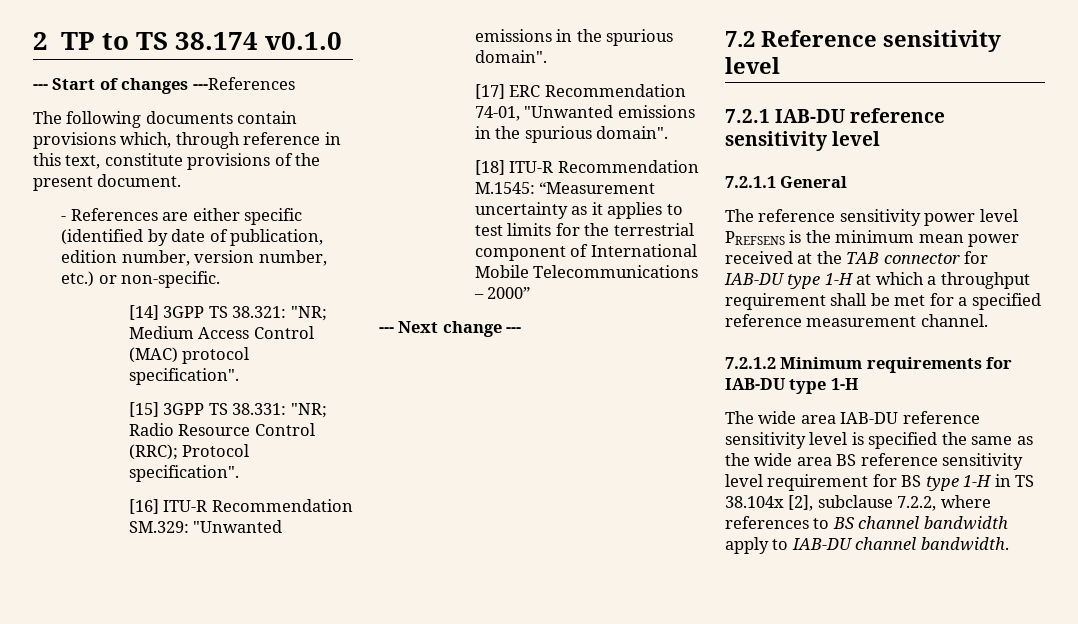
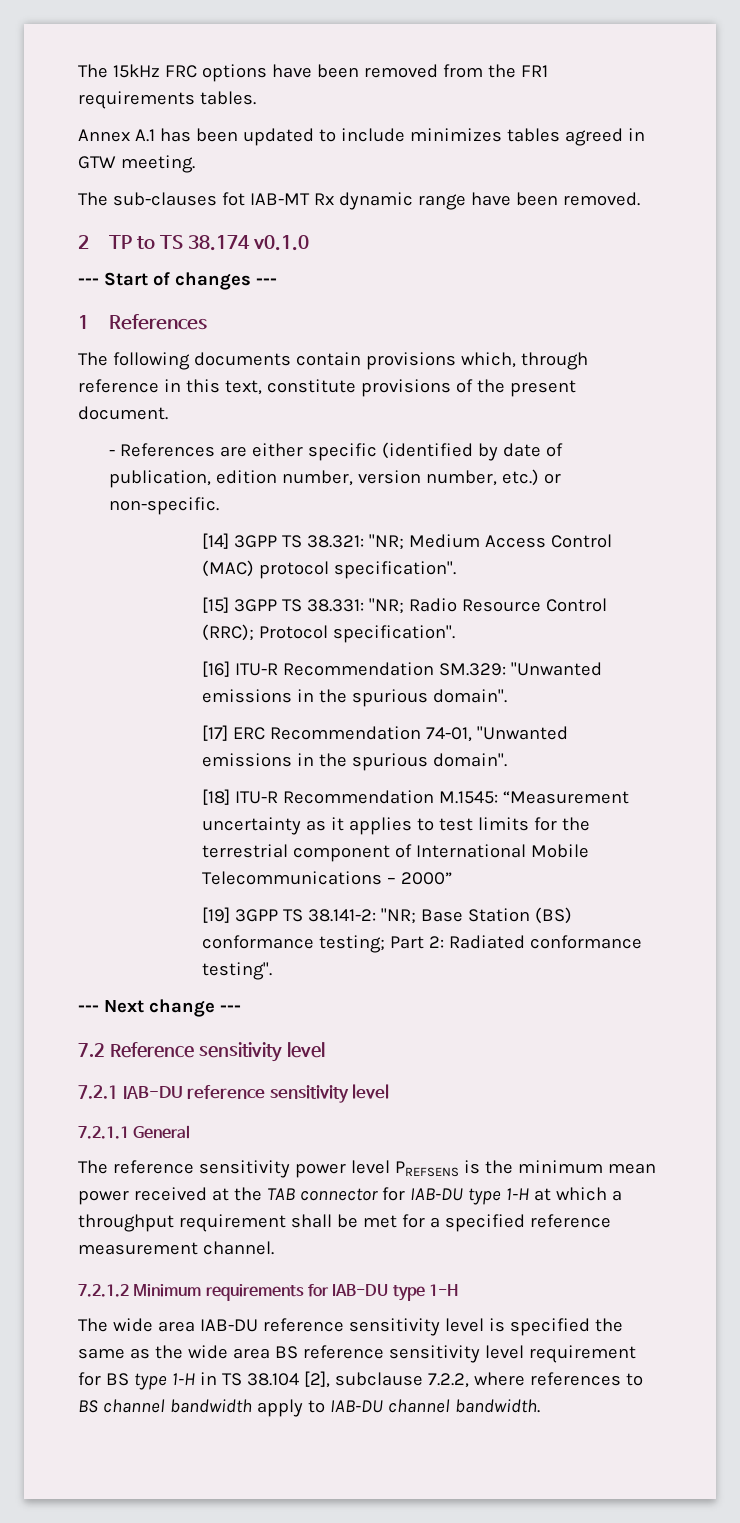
+ The 15kHz FRC options have been removed from the FR1 requirements tables.
+ Annex A.1 has been updated to include minimizes tables agreed in GTW meeting.
+ The sub-clauses fot IAB-MT Rx dynamic range have been removed.
- --- Start of changes ---References
+ --- Start of changes ---
+ 1 References
+ [19] 3GPP TS 38.141-2: "NR; Base Station (BS) conformance testing; Part 2: Radiated conformance testing".
- The wide area IAB-DU reference sensitivity level is specified the same as the wide area BS reference sensitivity level requirement for BS type 1-H in TS 38.104x [2], subclause 7.2.2, where references to BS channel bandwidth apply to IAB-DU channel bandwidth.
+ The wide area IAB-DU reference sensitivity level is specified the same as the wide area BS reference sensitivity level requirement for BS type 1-H in TS 38.104 [2], subclause 7.2.2, where references to BS channel bandwidth apply to IAB-DU channel bandwidth.

